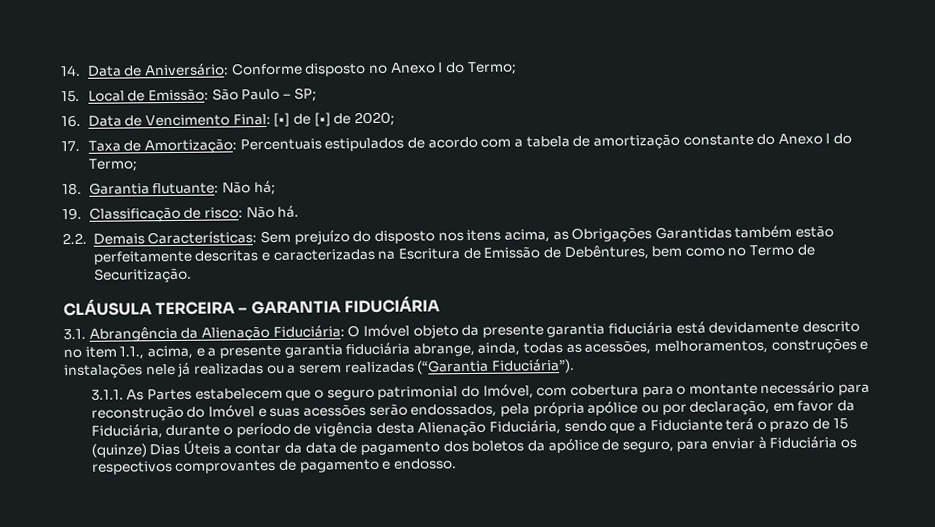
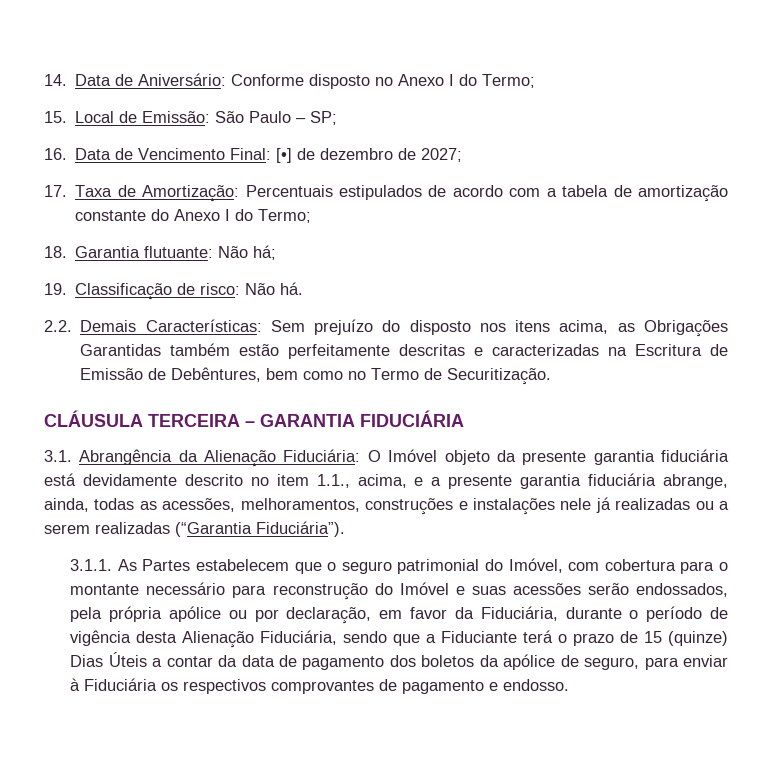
- 16. Data de Vencimento Final: [•] de [•] de 2020;
+ 16. Data de Vencimento Final: [•] de dezembro de 2027;

